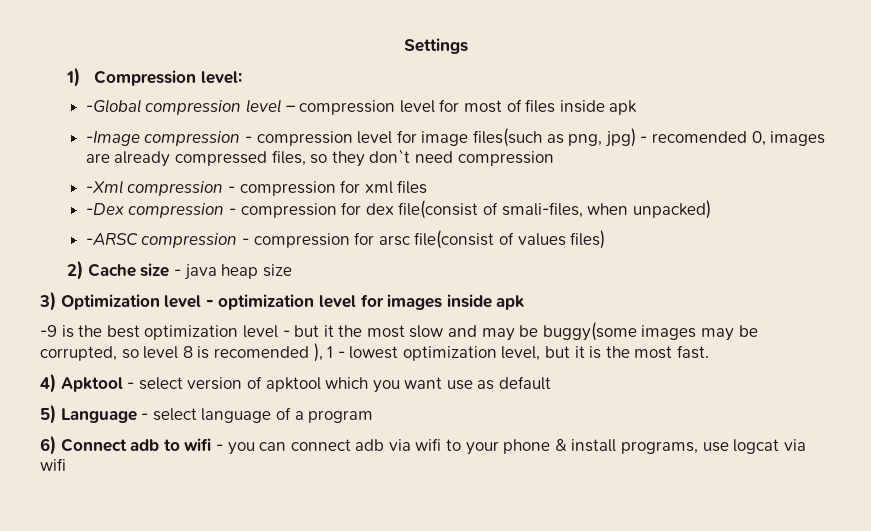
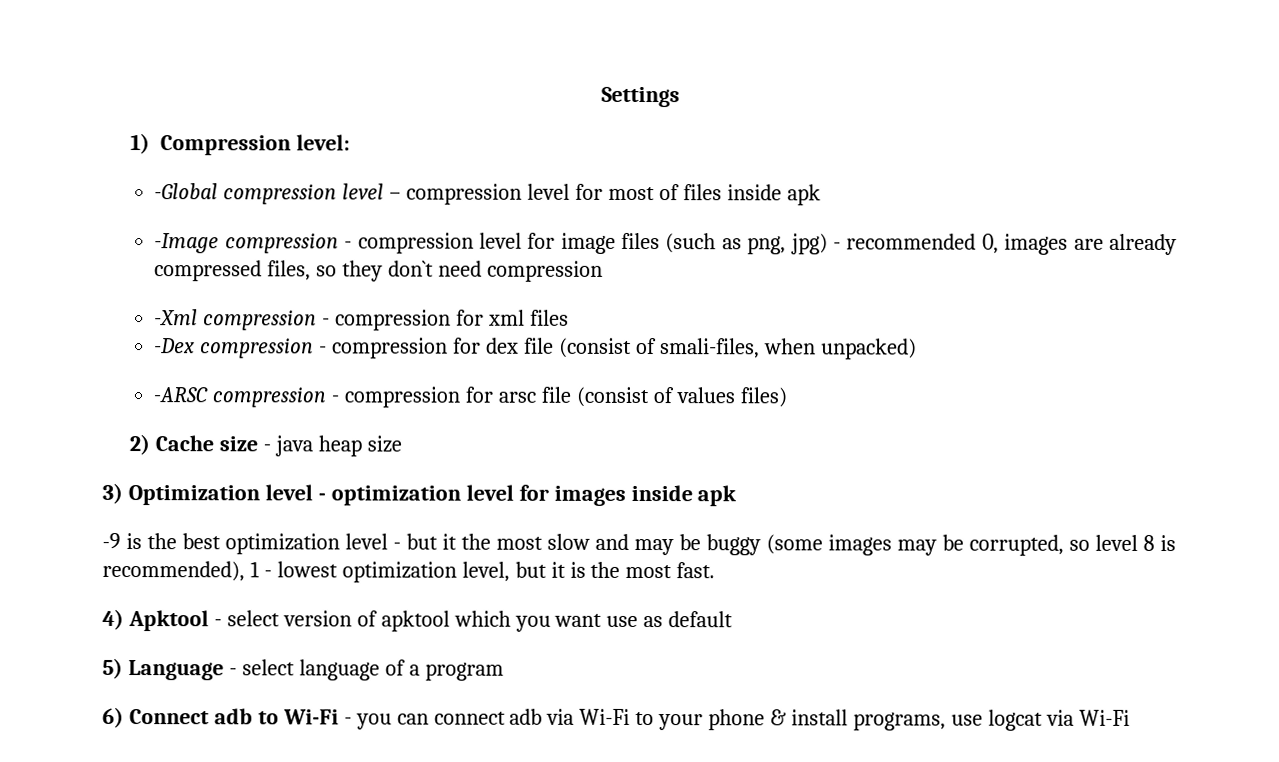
- -Image compression - compression level for image files(such as png, jpg) - recomended 0, images are already compressed files, so they don`t need compression
+ -Image compression - compression level for image files (such as png, jpg) - recommended 0, images are already compressed files, so they don`t need compression
- -Dex compression - compression for dex file(consist of smali-files, when unpacked)
+ -Dex compression - compression for dex file (consist of smali-files, when unpacked)
- -ARSC compression - compression for arsc file(consist of values files)
+ -ARSC compression - compression for arsc file (consist of values files)
- -9 is the best optimization level - but it the most slow and may be buggy(some images may be corrupted, so level 8 is recomended ), 1 - lowest optimization level, but it is the most fast.
+ -9 is the best optimization level - but it the most slow and may be buggy (some images may be corrupted, so level 8 is recommended), 1 - lowest optimization level, but it is the most fast.
- 6) Connect adb to wifi - you can connect adb via wifi to your phone & install programs, use logcat via wifi
+ 6) Connect adb to Wi-Fi - you can connect adb via Wi-Fi to your phone & install programs, use logcat via Wi-Fi

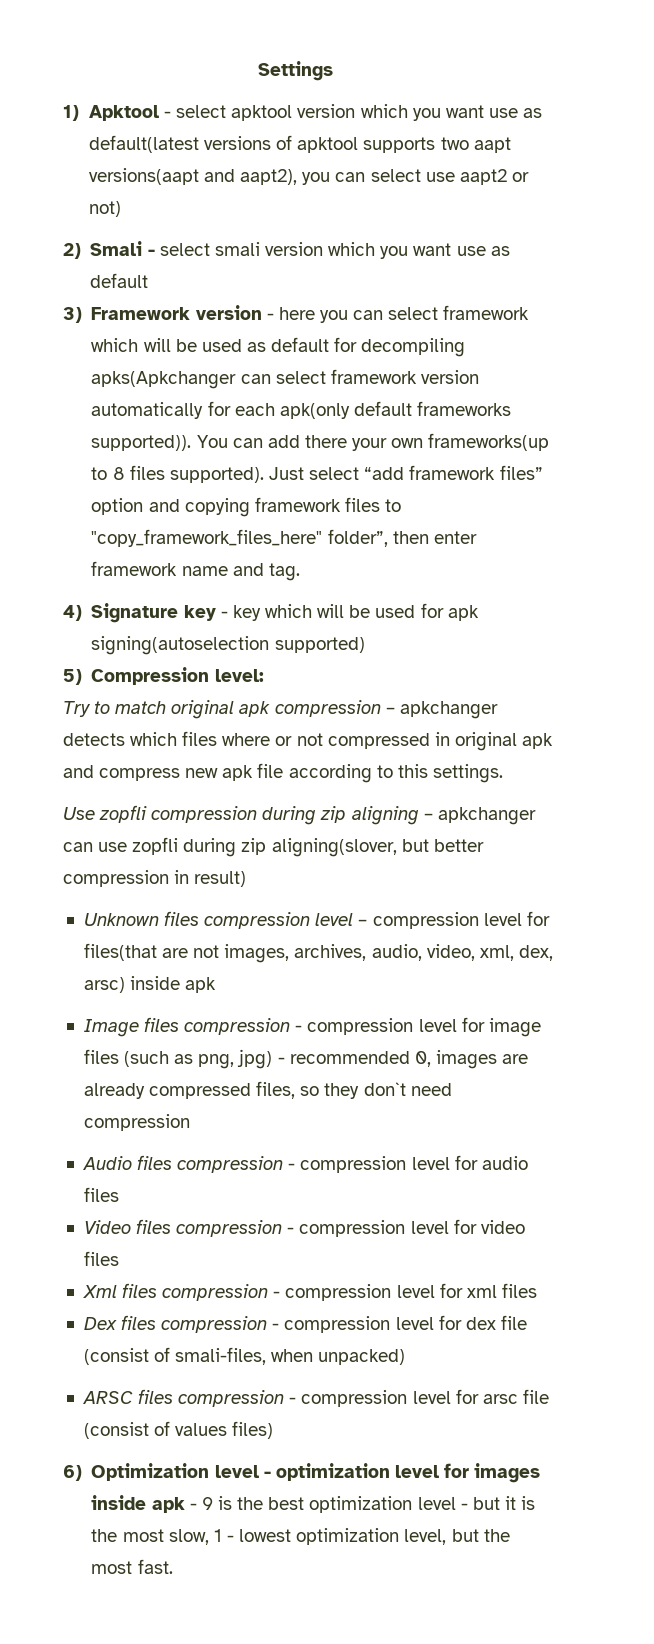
- 1) Compression level:
- -Global compression level – compression level for most of files inside apk
- -Image compression - compression level for image files (such as png, jpg) - recommended 0, images are already compressed files, so they don`t need compression
+ 1) Apktool - select apktool version which you want use as default(latest versions of apktool supports two aapt versions(aapt and aapt2), you can select use aapt2 or not)
+ 2) Smali - select smali version which you want use as default
+ 3) Framework version - here you can select framework which will be used as default for decompiling apks(Apkchanger can select framework version automatically for each apk(only default frameworks supported)). You can add there your own frameworks(up to 8 files supported). Just select “add framework files” option and copying framework files to "copy_framework_files_here" folder”, then enter framework name and tag.
+ 4) Signature key - key which will be used for apk signing(autoselection supported)
+ 5) Compression level:
+ Try to match original apk compression – apkchanger detects which files where or not compressed in original apk and compress new apk file according to this settings.
+ Use zopfli compression during zip aligning – apkchanger can use zopfli during zip aligning(slover, but better compression in result)
+ Unknown files compression level – compression level for files(that are not images, archives, audio, video, xml, dex, arsc) inside apk
+ Image files compression - compression level for image files (such as png, jpg) - recommended 0, images are already compressed files, so they don`t need compression
- -Xml compression - compression for xml files
+ Audio files compression - compression level for audio files
+ Video files compression - compression level for video files
+ Xml files compression - compression level for xml files
- -Dex compression - compression for dex file (consist of smali-files, when unpacked)
+ Dex files compression - compression level for dex file (consist of smali-files, when unpacked)
- -ARSC compression - compression for arsc file (consist of values files)
+ ARSC files compression - compression level for arsc file (consist of values files)
- 2) Cache size - java heap size
- 3) Optimization level - optimization level for images inside apk
- -9 is the best optimization level - but it the most slow and may be buggy (some images may be corrupted, so level 8 is recommended), 1 - lowest optimization level, but it is the most fast.
+ 6) Optimization level - optimization level for images inside apk - 9 is the best optimization level - but it is the most slow, 1 - lowest optimization level, but the most fast.
- 4) Apktool - select version of apktool which you want use as default
- 5) Language - select language of a program
- 6) Connect adb to Wi-Fi - you can connect adb via Wi-Fi to your phone & install programs, use logcat via Wi-Fi

